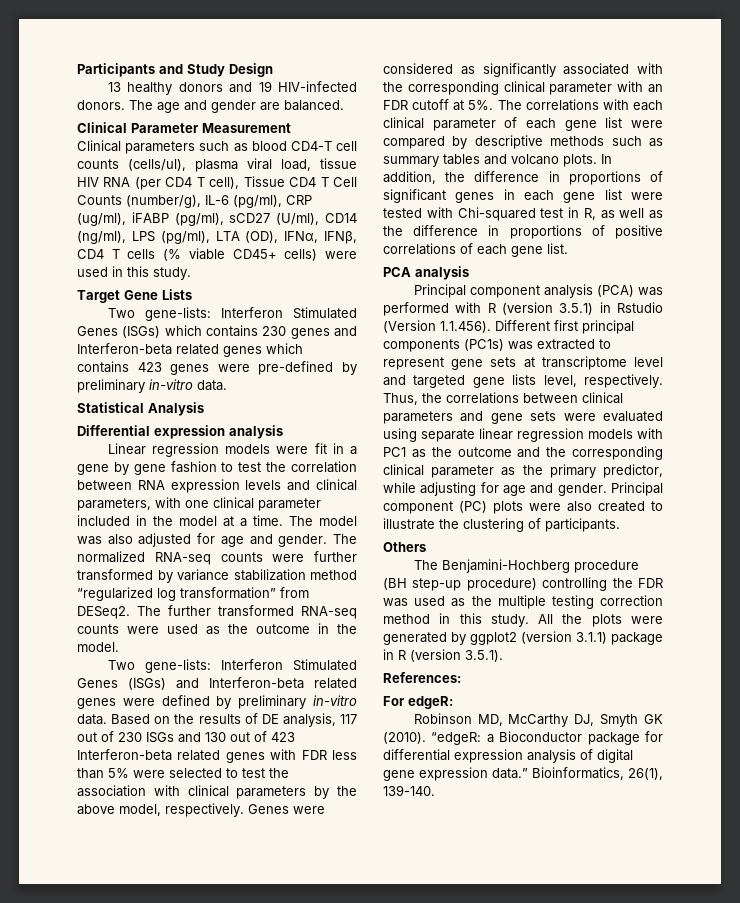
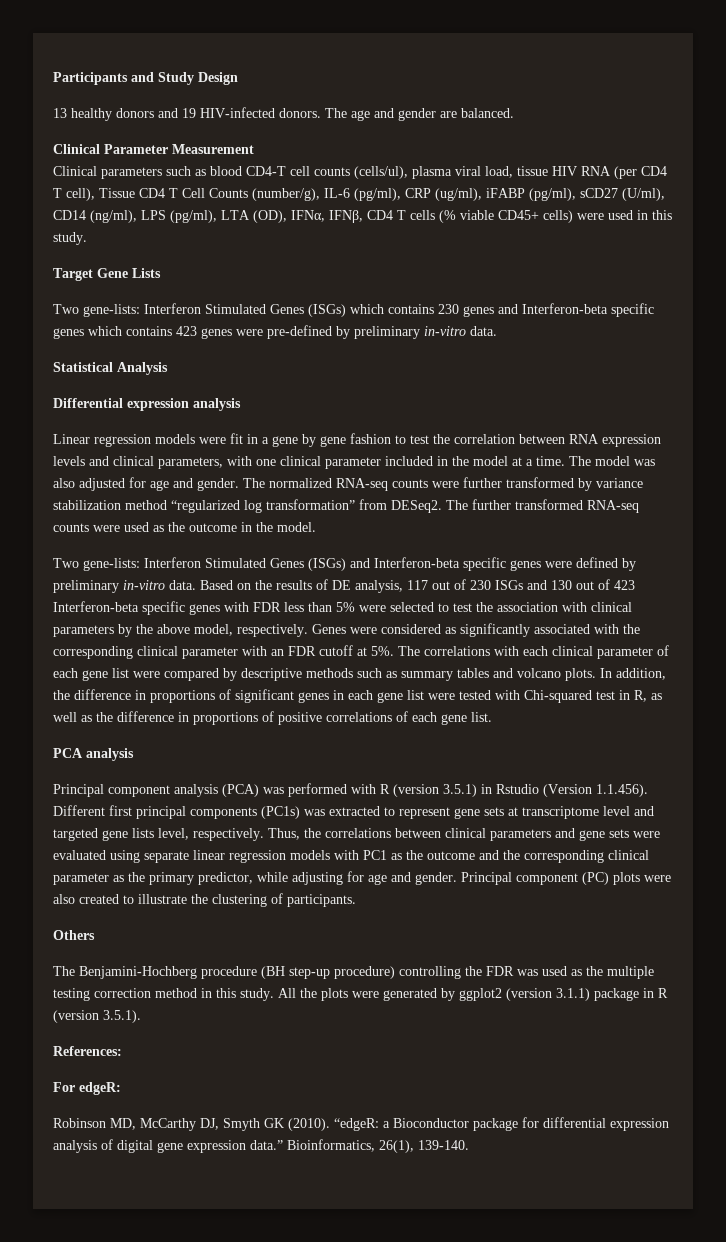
- Two gene-lists: Interferon Stimulated Genes (ISGs) which contains 230 genes and Interferon-beta related genes which contains 423 genes were pre-defined by preliminary in-vitro data.
+ Two gene-lists: Interferon Stimulated Genes (ISGs) which contains 230 genes and Interferon-beta specific genes which contains 423 genes were pre-defined by preliminary in-vitro data.
- Two gene-lists: Interferon Stimulated Genes (ISGs) and Interferon-beta related genes were defined by preliminary in-vitro data.
+ Two gene-lists: Interferon Stimulated Genes (ISGs) and Interferon-beta specific genes were defined by preliminary in-vitro data.
- Based on the results of DE analysis, 117 out of 230 ISGs and 130 out of 423 Interferon-beta related genes with FDR less than 5% were selected to test the association with clinical parameters by the above model, respectively.
+ Based on the results of DE analysis, 117 out of 230 ISGs and 130 out of 423 Interferon-beta specific genes with FDR less than 5% were selected to test the association with clinical parameters by the above model, respectively.

